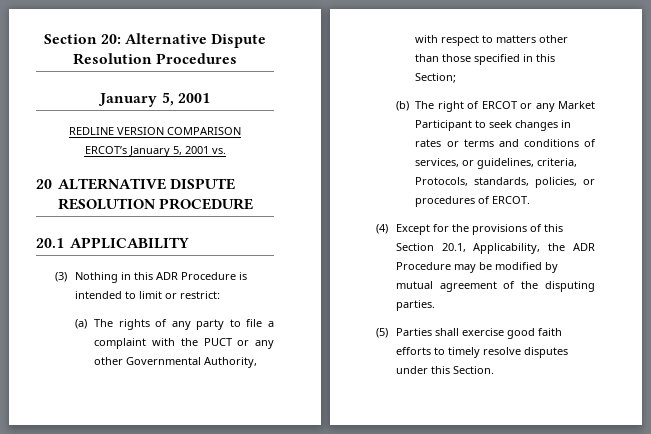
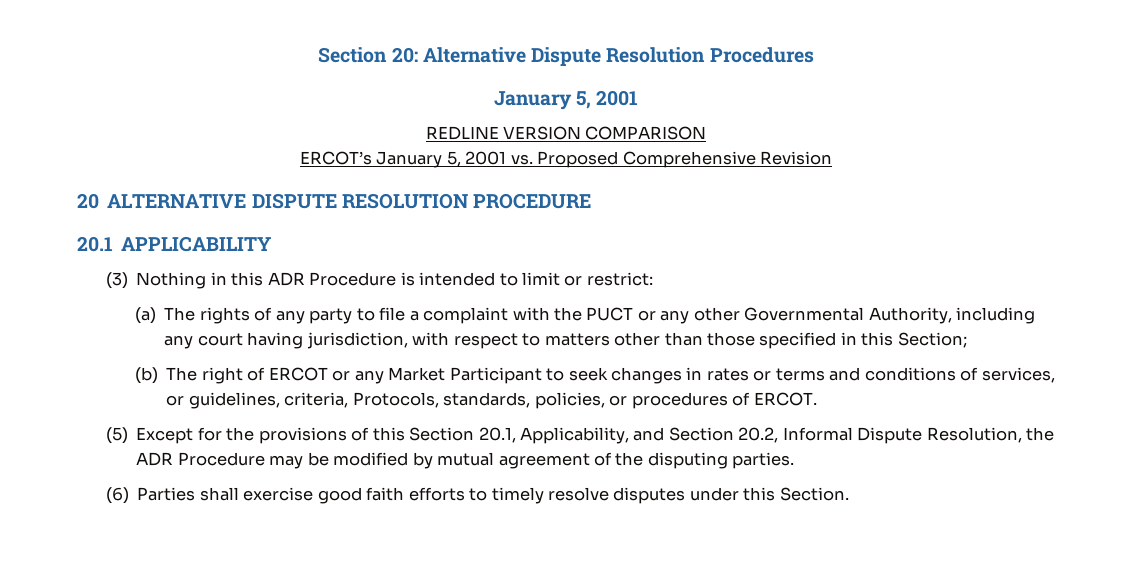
- ERCOT’s January 5, 2001 vs.
+ ERCOT’s January 5, 2001 vs. Proposed Comprehensive Revision
- (a) The rights of any party to file a complaint with the PUCT or any other Governmental Authority, with respect to matters other than those specified in this Section;
+ (a) The rights of any party to file a complaint with the PUCT or any other Governmental Authority, including any court having jurisdiction, with respect to matters other than those specified in this Section;
- (4) Except for the provisions of this Section 20.1, Applicability, the ADR Procedure may be modified by mutual agreement of the disputing parties.
+ (5) Except for the provisions of this Section 20.1, Applicability, and Section 20.2, Informal Dispute Resolution, the ADR Procedure may be modified by mutual agreement of the disputing parties.
- (5) Parties shall exercise good faith efforts to timely resolve disputes under this Section.
+ (6) Parties shall exercise good faith efforts to timely resolve disputes under this Section.

